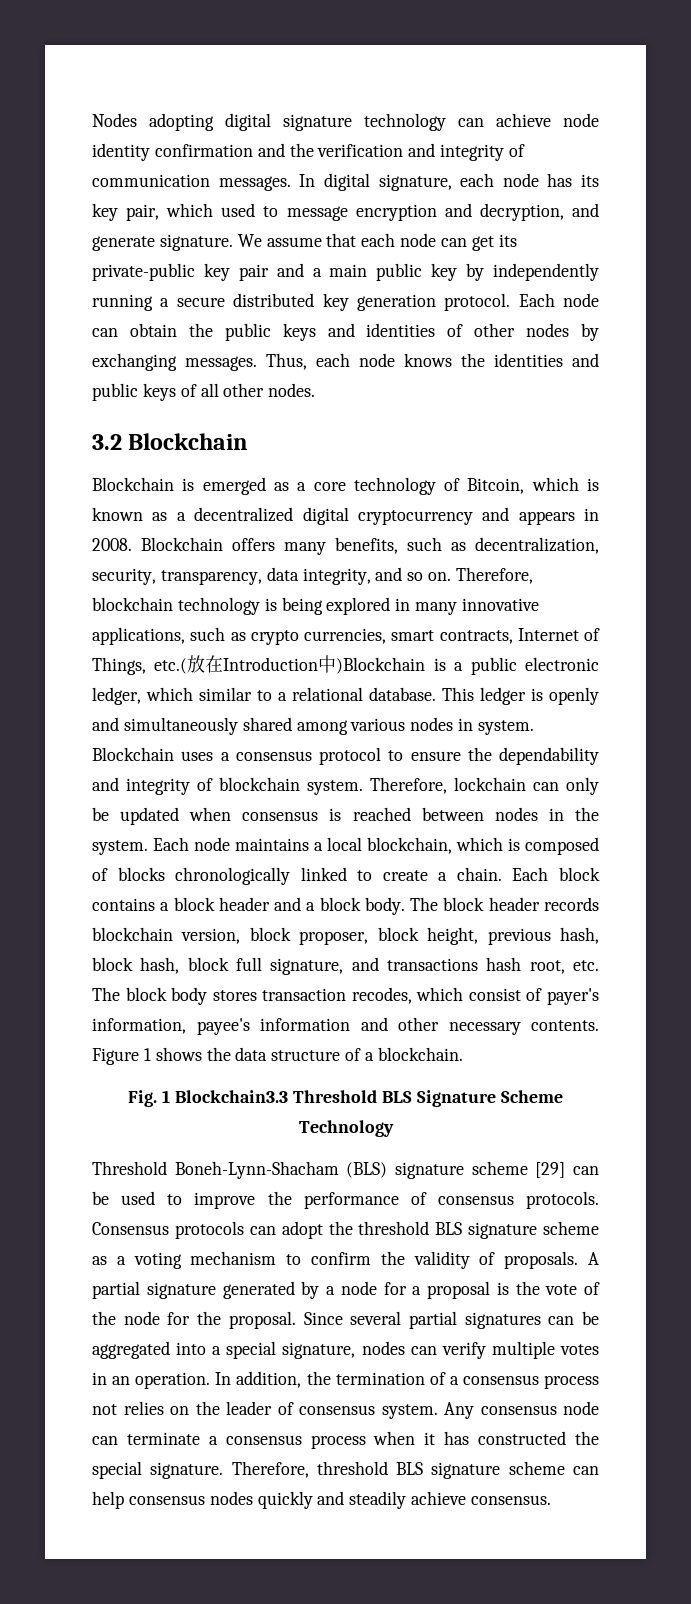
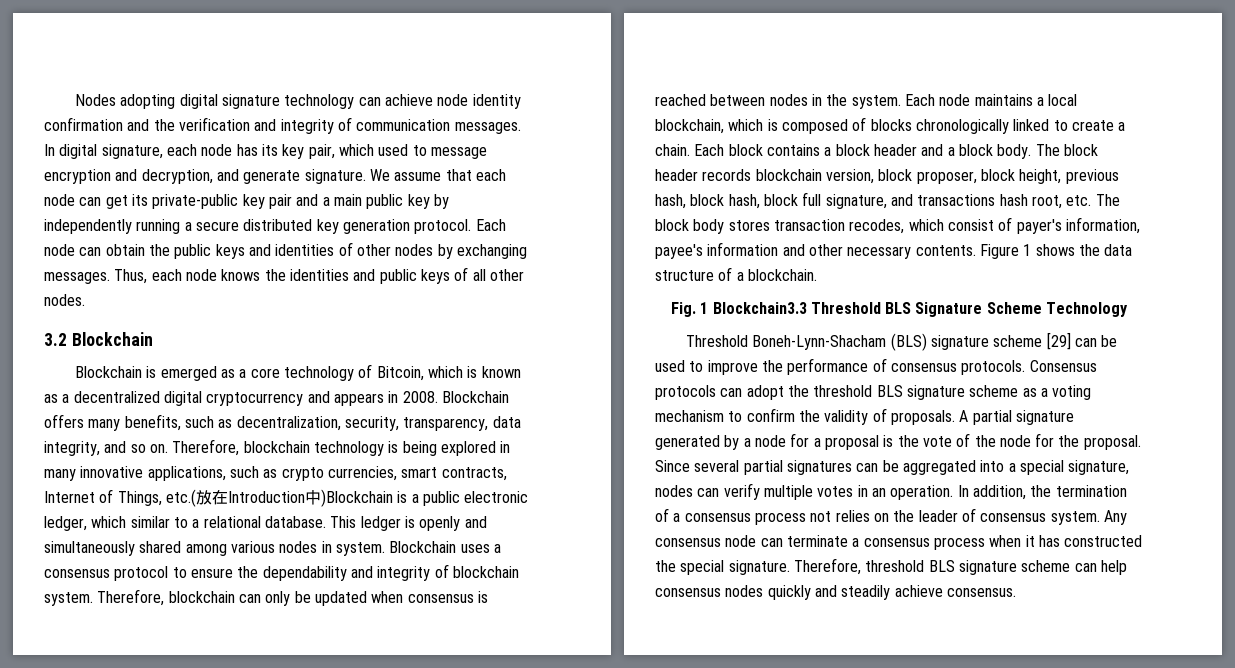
- Therefore, lockchain can only be updated when consensus is reached between nodes in the system.
+ Therefore, blockchain can only be updated when consensus is reached between nodes in the system.

